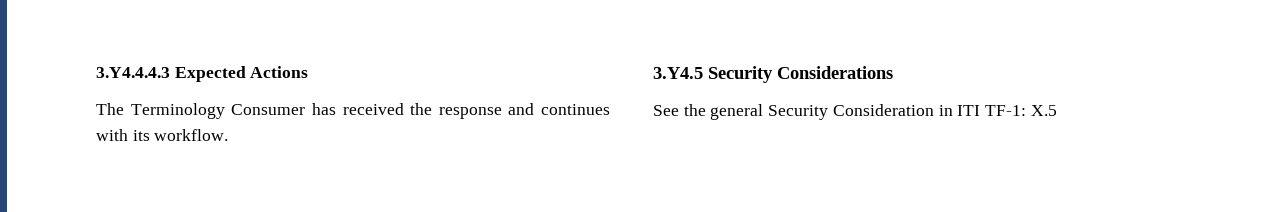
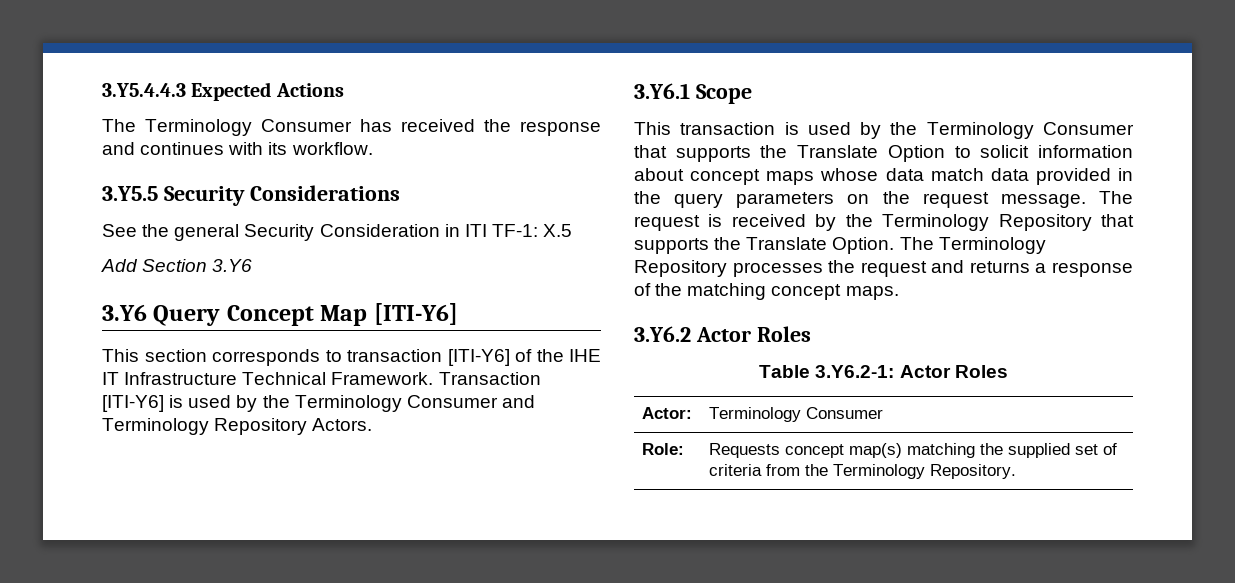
- 3.Y4.4.4.3 Expected Actions
+ 3.Y5.4.4.3 Expected Actions
- 3.Y4.5 Security Considerations
+ 3.Y5.5 Security Considerations
+ Add Section 3.Y6
+ 3.Y6 Query Concept Map [ITI-Y6]
+ This section corresponds to transaction [ITI-Y6] of the IHE IT Infrastructure Technical Framework. Transaction [ITI-Y6] is used by the Terminology Consumer and Terminology Repository Actors.
+ 3.Y6.1 Scope
+ This transaction is used by the Terminology Consumer that supports the Translate Option to solicit information about concept maps whose data match data provided in the query parameters on the request message. The request is received by the Terminology Repository that supports the Translate Option. The Terminology Repository processes the request and returns a response of the matching concept maps.
+ 3.Y6.2 Actor Roles
+ Table 3.Y6.2-1: Actor Roles
+ Actor: | Terminology Consumer
+ Role: | Requests concept map(s) matching the supplied set of criteria from the Terminology Repository.

